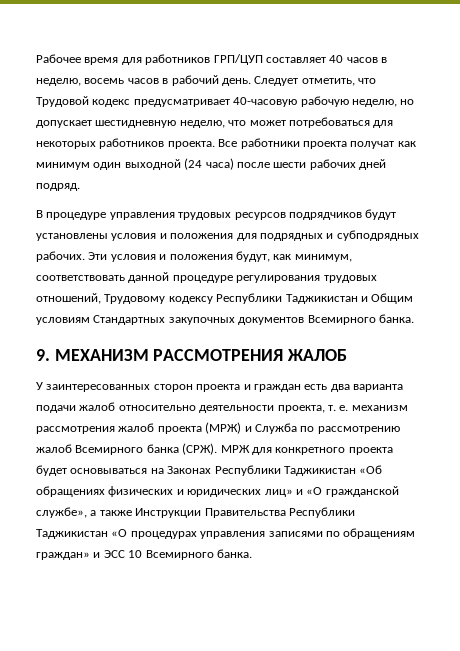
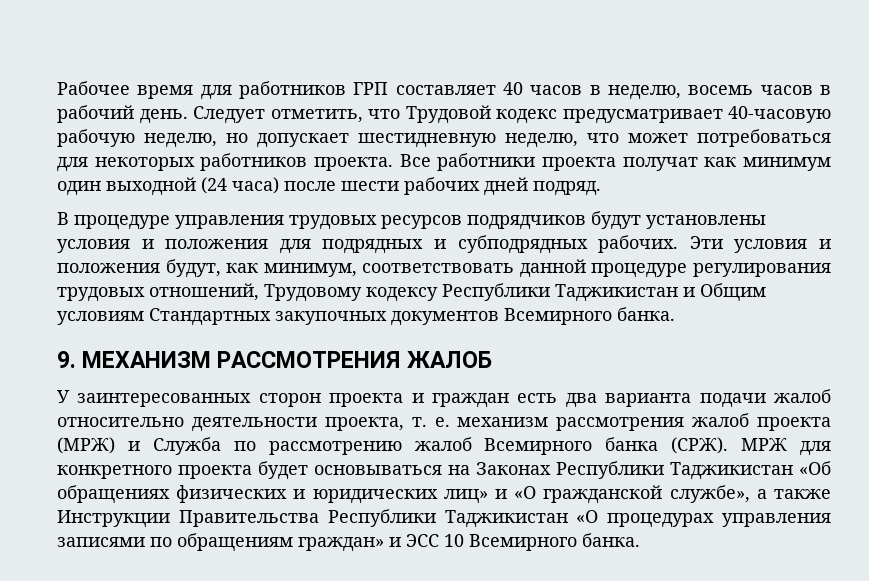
- Рабочее время для работников ГРП/ЦУП составляет 40 часов в неделю, восемь часов в рабочий день.
+ Рабочее время для работников ГРП составляет 40 часов в неделю, восемь часов в рабочий день.

